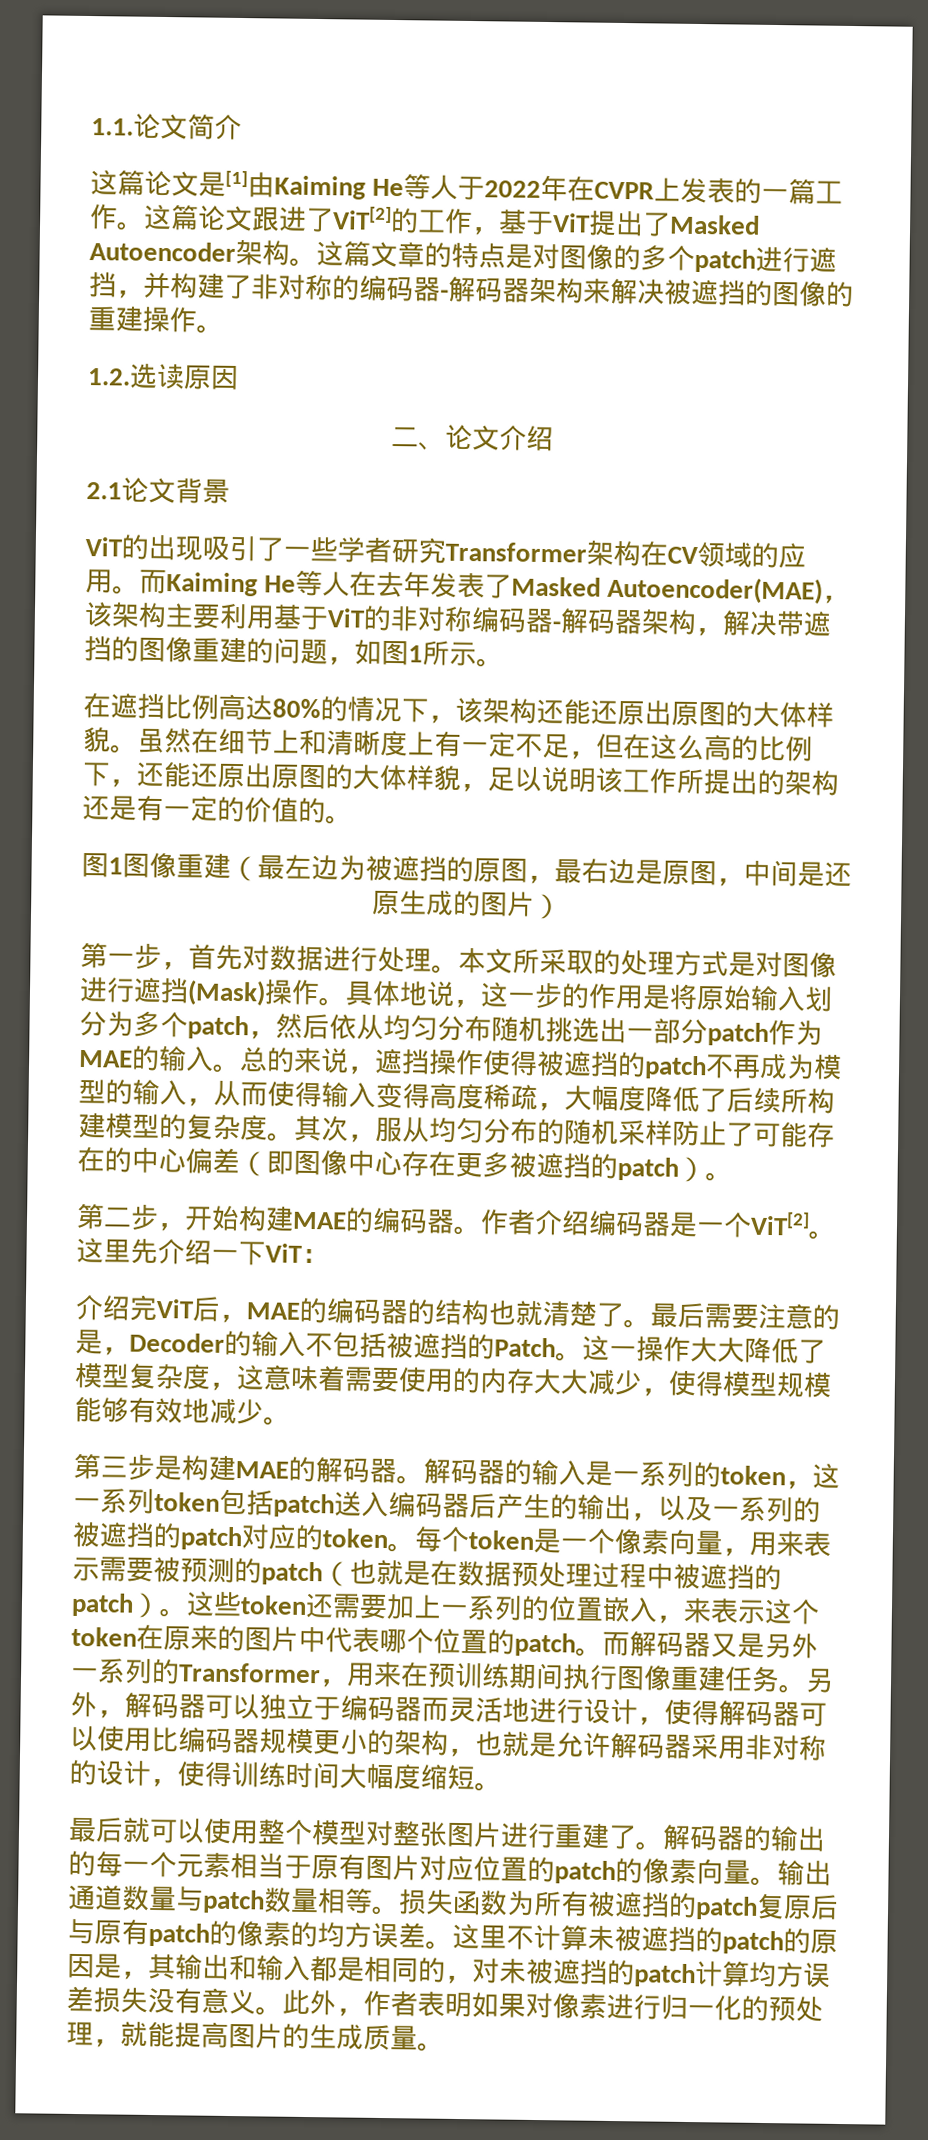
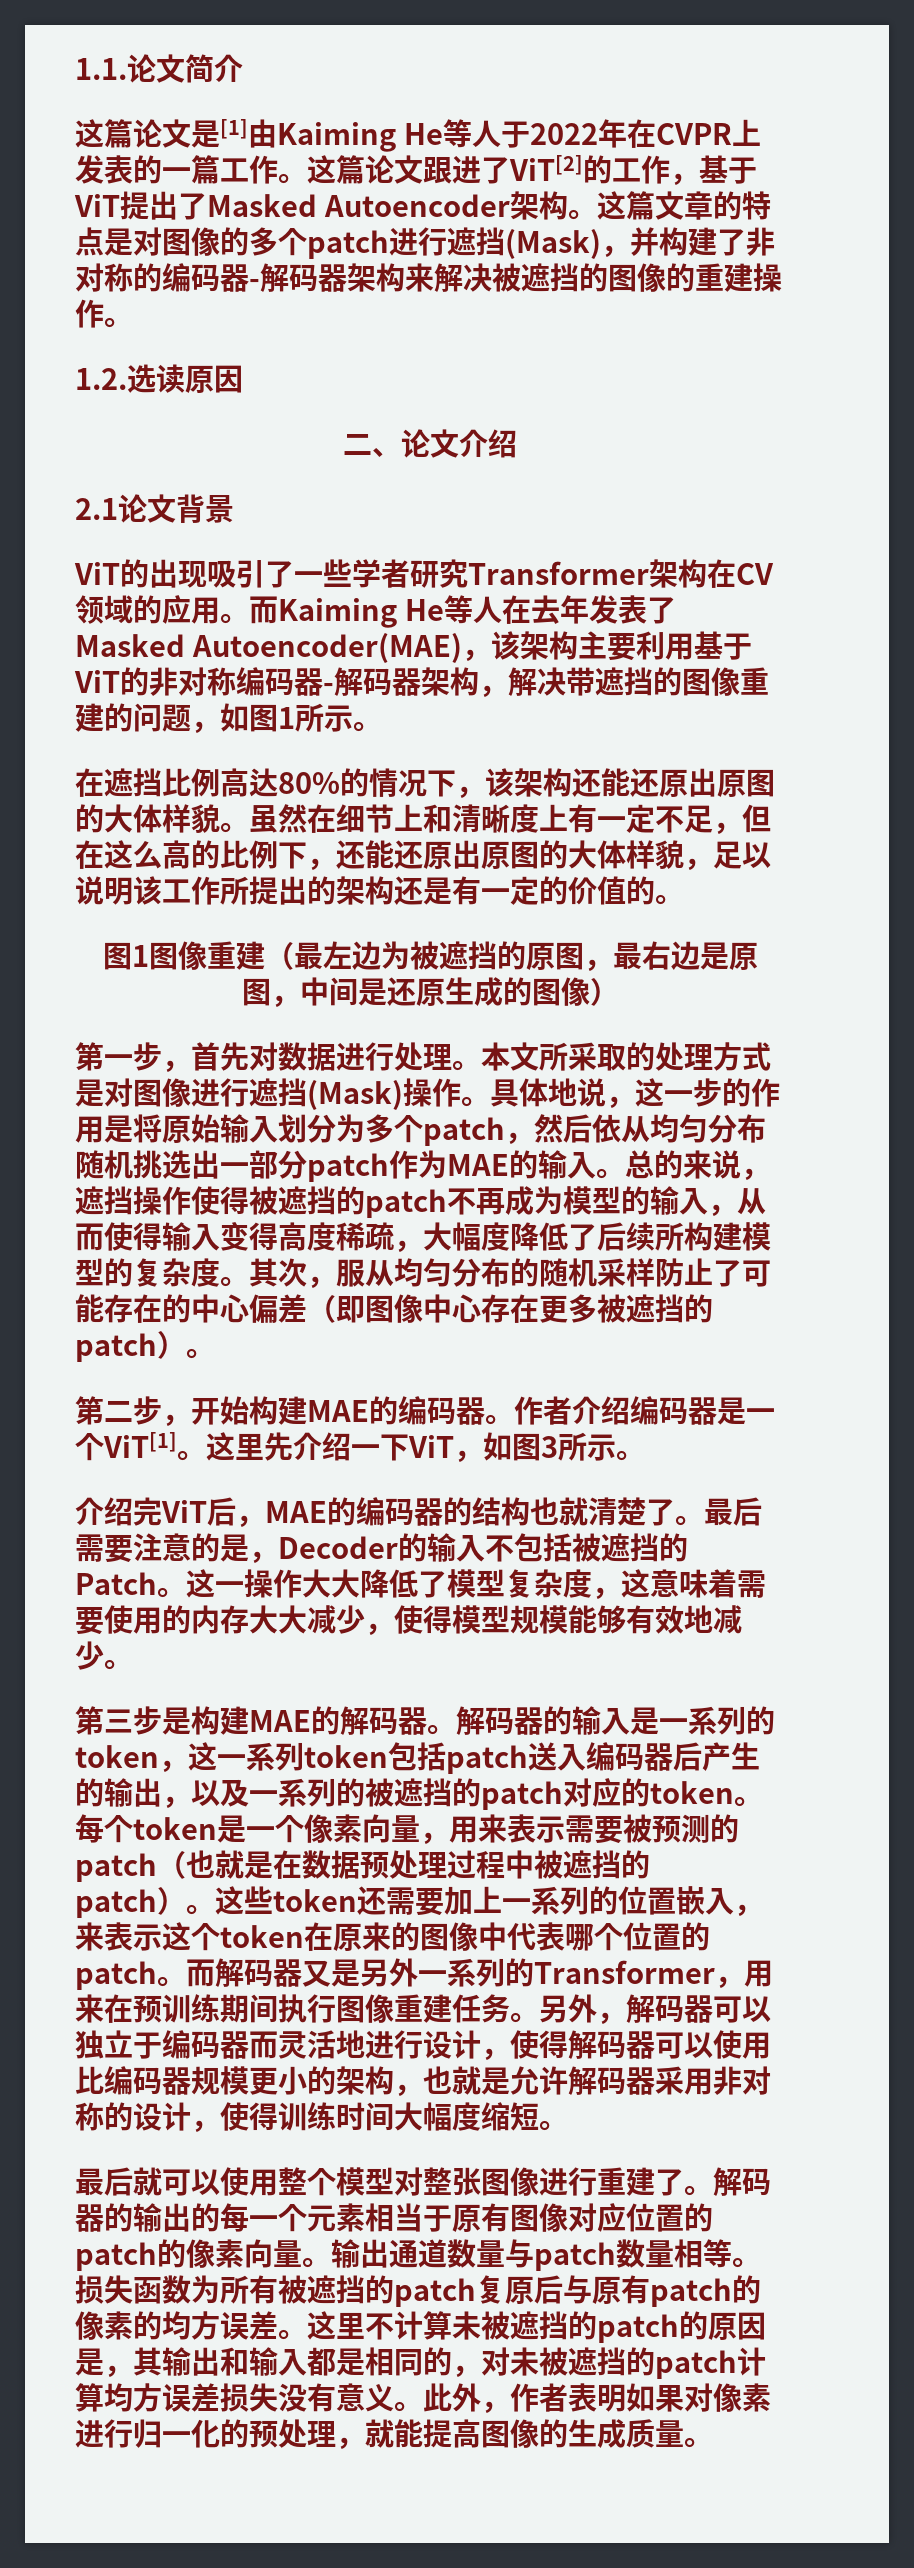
- 这篇文章的特点是对图像的多个patch进行遮挡，并构建了非对称的编码器-解码器架构来解决被遮挡的图像的重建操作。
+ 这篇文章的特点是对图像的多个patch进行遮挡(Mask)，并构建了非对称的编码器-解码器架构来解决被遮挡的图像的重建操作。
- 图1图像重建（最左边为被遮挡的原图，最右边是原图，中间是还原生成的图片）
+ 图1图像重建（最左边为被遮挡的原图，最右边是原图，中间是还原生成的图像）
- 作者介绍编码器是一个ViT[2]。
+ 作者介绍编码器是一个ViT[1]。
- 这里先介绍一下ViT：
+ 这里先介绍一下ViT，如图3所示。
- 这些token还需要加上一系列的位置嵌入，来表示这个token在原来的图片中代表哪个位置的patch。
+ 这些token还需要加上一系列的位置嵌入，来表示这个token在原来的图像中代表哪个位置的patch。
- 最后就可以使用整个模型对整张图片进行重建了。
+ 最后就可以使用整个模型对整张图像进行重建了。
- 解码器的输出的每一个元素相当于原有图片对应位置的patch的像素向量。
+ 解码器的输出的每一个元素相当于原有图像对应位置的patch的像素向量。
- 此外，作者表明如果对像素进行归一化的预处理，就能提高图片的生成质量。
+ 此外，作者表明如果对像素进行归一化的预处理，就能提高图像的生成质量。

